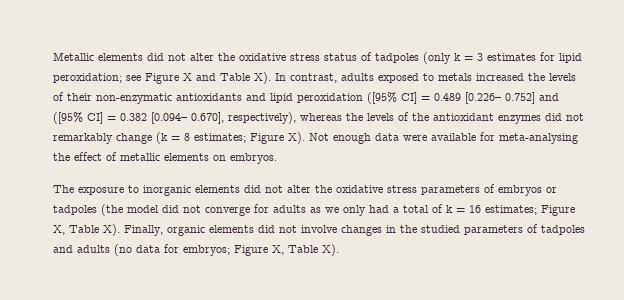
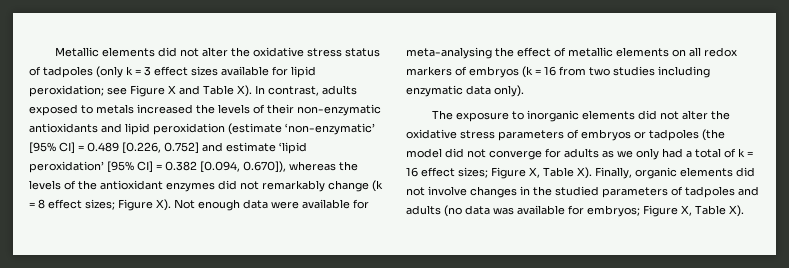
- Metallic elements did not alter the oxidative stress status of tadpoles (only k = 3 estimates for lipid peroxidation;
+ Metallic elements did not alter the oxidative stress status of tadpoles (only k = 3 effect sizes available for lipid peroxidation;
- see Figure X and Table X). In contrast, adults exposed to metals increased the levels of their non-enzymatic antioxidants and lipid peroxidation ([95% CI] = 0.489 [0.226– 0.752] and ([95% CI] = 0.382 [0.094– 0.670], respectively), whereas the levels of the antioxidant enzymes did not remarkably change (k = 8 estimates;
+ see Figure X and Table X). In contrast, adults exposed to metals increased the levels of their non-enzymatic antioxidants and lipid peroxidation (estimate ‘non-enzymatic’ [95% CI] = 0.489 [0.226, 0.752] and estimate ‘lipid peroxidation’ [95% CI] = 0.382 [0.094, 0.670]), whereas the levels of the antioxidant enzymes did not remarkably change (k = 8 effect sizes;
- Figure X). Not enough data were available for meta-analysing the effect of metallic elements on embryos.
+ Figure X). Not enough data were available for meta-analysing the effect of metallic elements on all redox markers of embryos (k = 16 from two studies including enzymatic data only).
- The exposure to inorganic elements did not alter the oxidative stress parameters of embryos or tadpoles (the model did not converge for adults as we only had a total of k = 16 estimates; Figure X, Table X). Finally, organic elements did not involve changes in the studied parameters of tadpoles and adults (no data for embryos; Figure X, Table X).
+ The exposure to inorganic elements did not alter the oxidative stress parameters of embryos or tadpoles (the model did not converge for adults as we only had a total of k = 16 effect sizes; Figure X, Table X). Finally, organic elements did not involve changes in the studied parameters of tadpoles and adults (no data was available for embryos; Figure X, Table X).

